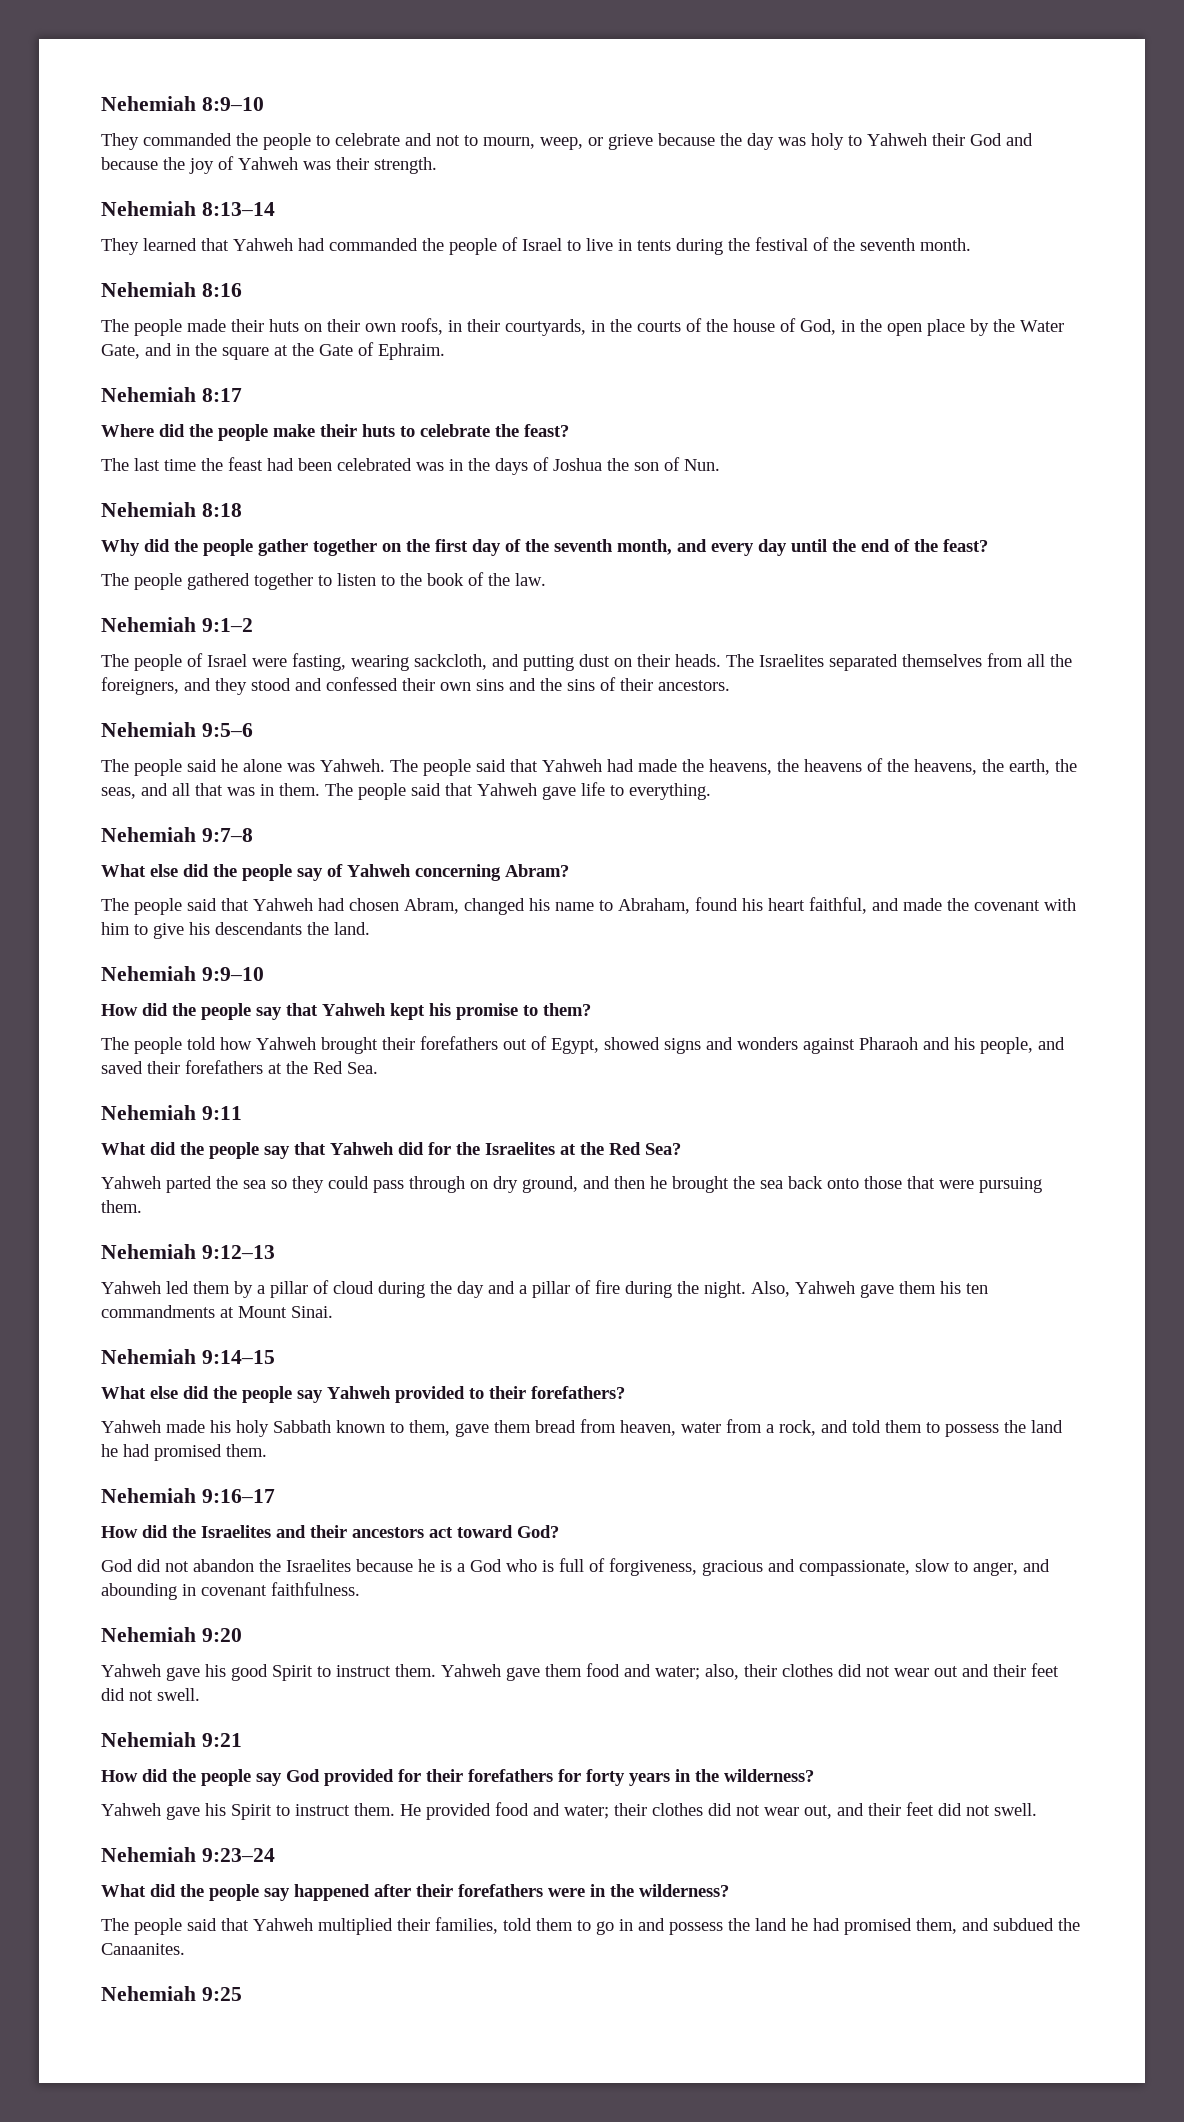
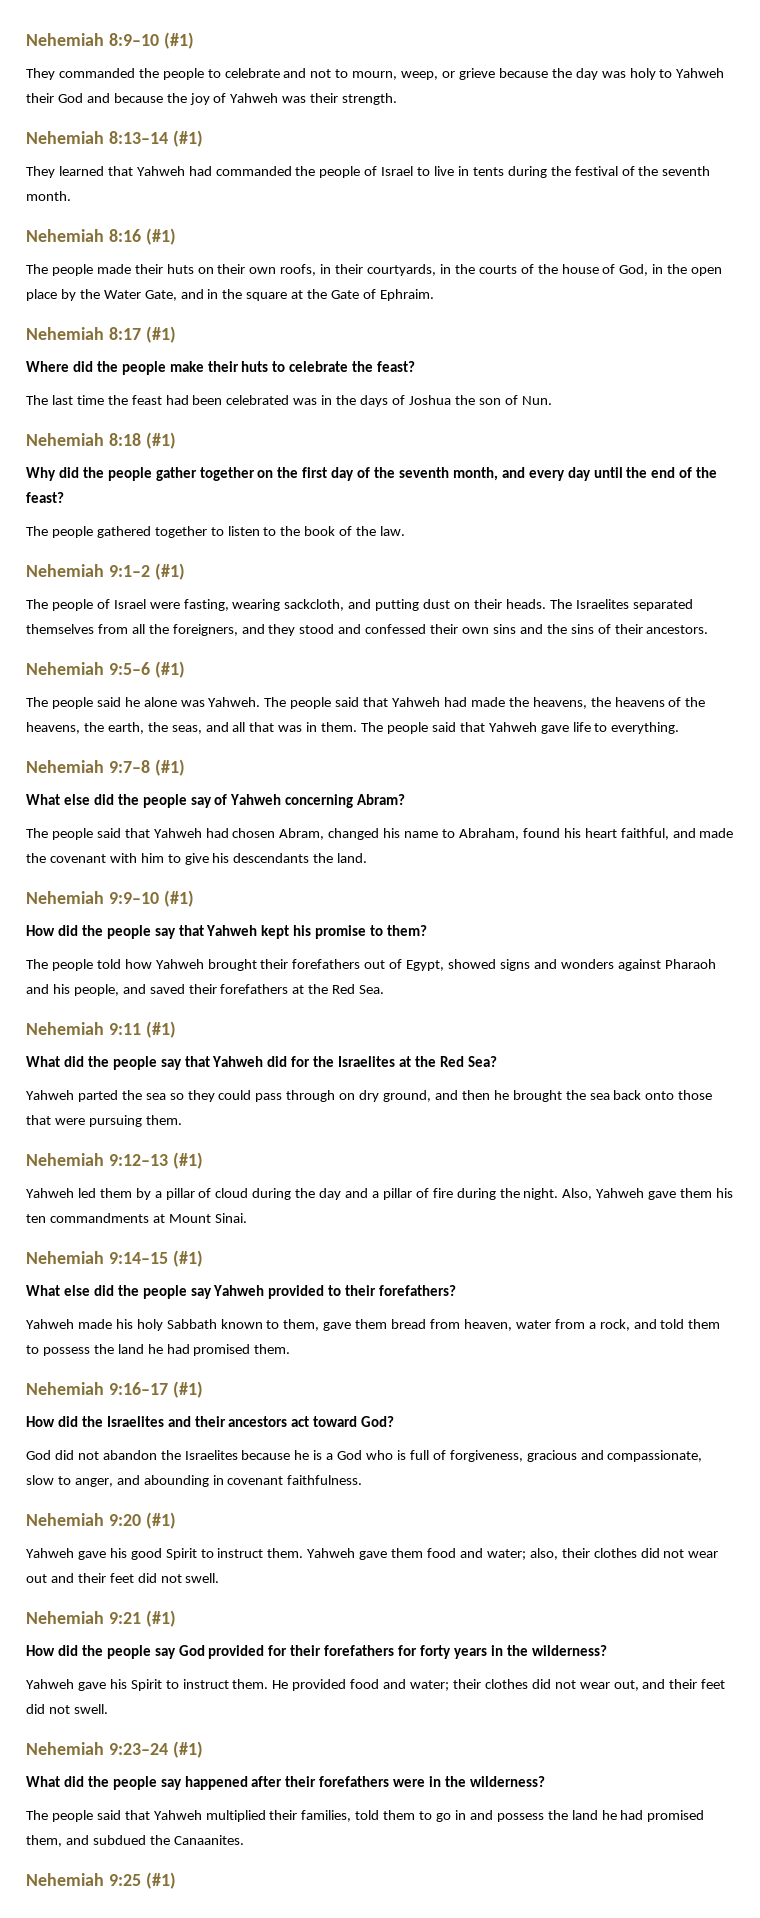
- Nehemiah 8:9–10
+ Nehemiah 8:9–10 (#1)
- Nehemiah 8:13–14
+ Nehemiah 8:13–14 (#1)
- Nehemiah 8:16
+ Nehemiah 8:16 (#1)
- Nehemiah 8:17
+ Nehemiah 8:17 (#1)
- Nehemiah 8:18
+ Nehemiah 8:18 (#1)
- Nehemiah 9:1–2
+ Nehemiah 9:1–2 (#1)
- Nehemiah 9:5–6
+ Nehemiah 9:5–6 (#1)
- Nehemiah 9:7–8
+ Nehemiah 9:7–8 (#1)
- Nehemiah 9:9–10
+ Nehemiah 9:9–10 (#1)
- Nehemiah 9:11
+ Nehemiah 9:11 (#1)
- Nehemiah 9:12–13
+ Nehemiah 9:12–13 (#1)
- Nehemiah 9:14–15
+ Nehemiah 9:14–15 (#1)
- Nehemiah 9:16–17
+ Nehemiah 9:16–17 (#1)
- Nehemiah 9:20
+ Nehemiah 9:20 (#1)
- Nehemiah 9:21
+ Nehemiah 9:21 (#1)
- Nehemiah 9:23–24
+ Nehemiah 9:23–24 (#1)
- Nehemiah 9:25
+ Nehemiah 9:25 (#1)

